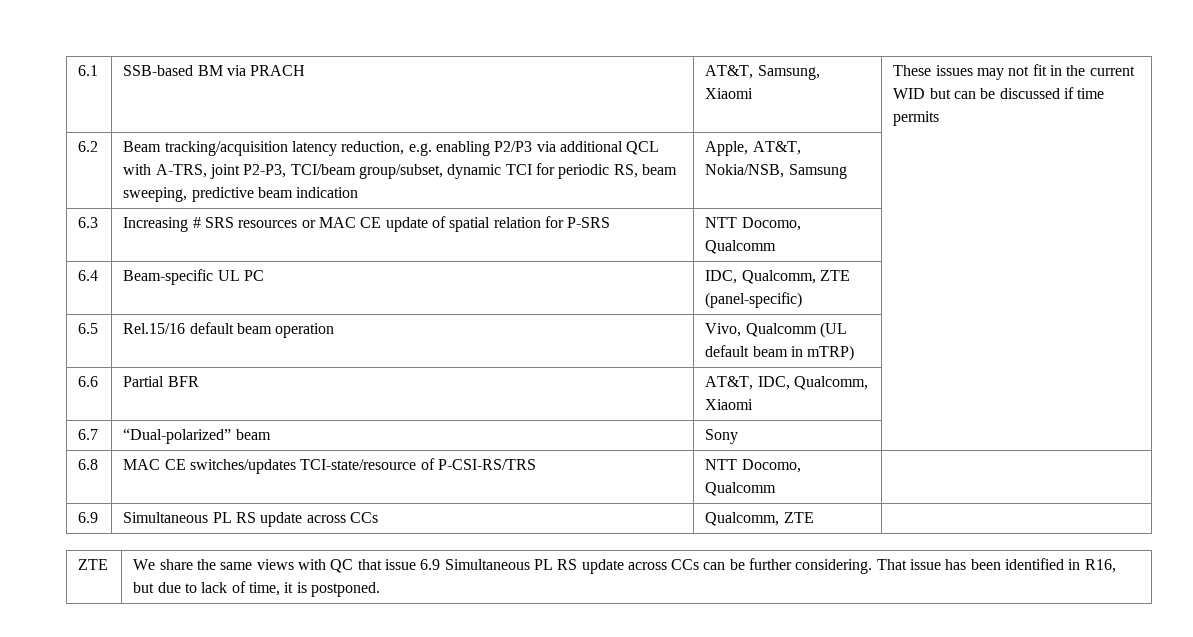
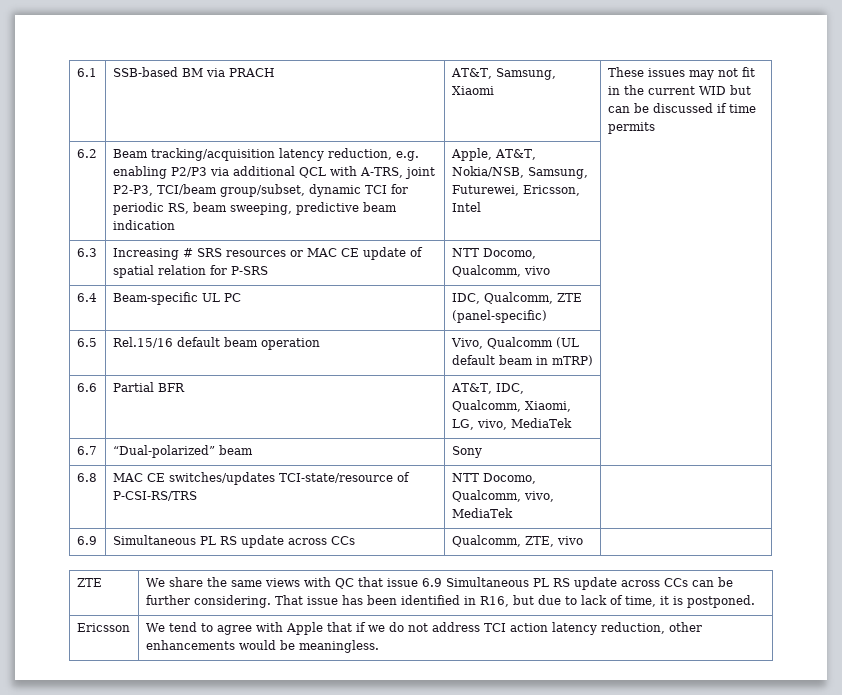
- 6.2 | Beam tracking/acquisition latency reduction, e.g. enabling P2/P3 via additional QCL with A-TRS, joint P2-P3, TCI/beam group/subset, dynamic TCI for periodic RS, beam sweeping, predictive beam indication | Apple, AT&T, Nokia/NSB, Samsung |
+ 6.2 | Beam tracking/acquisition latency reduction, e.g. enabling P2/P3 via additional QCL with A-TRS, joint P2-P3, TCI/beam group/subset, dynamic TCI for periodic RS, beam sweeping, predictive beam indication | Apple, AT&T, Nokia/NSB, Samsung, Futurewei, Ericsson, Intel |
- 6.3 | Increasing # SRS resources or MAC CE update of spatial relation for P-SRS | NTT Docomo, Qualcomm |
+ 6.3 | Increasing # SRS resources or MAC CE update of spatial relation for P-SRS | NTT Docomo, Qualcomm, vivo |
- 6.6 | Partial BFR | AT&T, IDC, Qualcomm, Xiaomi |
+ 6.6 | Partial BFR | AT&T, IDC, Qualcomm, Xiaomi, LG, vivo, MediaTek |
- 6.8 | MAC CE switches/updates TCI-state/resource of P-CSI-RS/TRS | NTT Docomo, Qualcomm |
+ 6.8 | MAC CE switches/updates TCI-state/resource of P-CSI-RS/TRS | NTT Docomo, Qualcomm, vivo, MediaTek |
- 6.9 | Simultaneous PL RS update across CCs | Qualcomm, ZTE |
+ 6.9 | Simultaneous PL RS update across CCs | Qualcomm, ZTE, vivo |
+ Ericsson | We tend to agree with Apple that if we do not address TCI action latency reduction, other enhancements would be meaningless.

